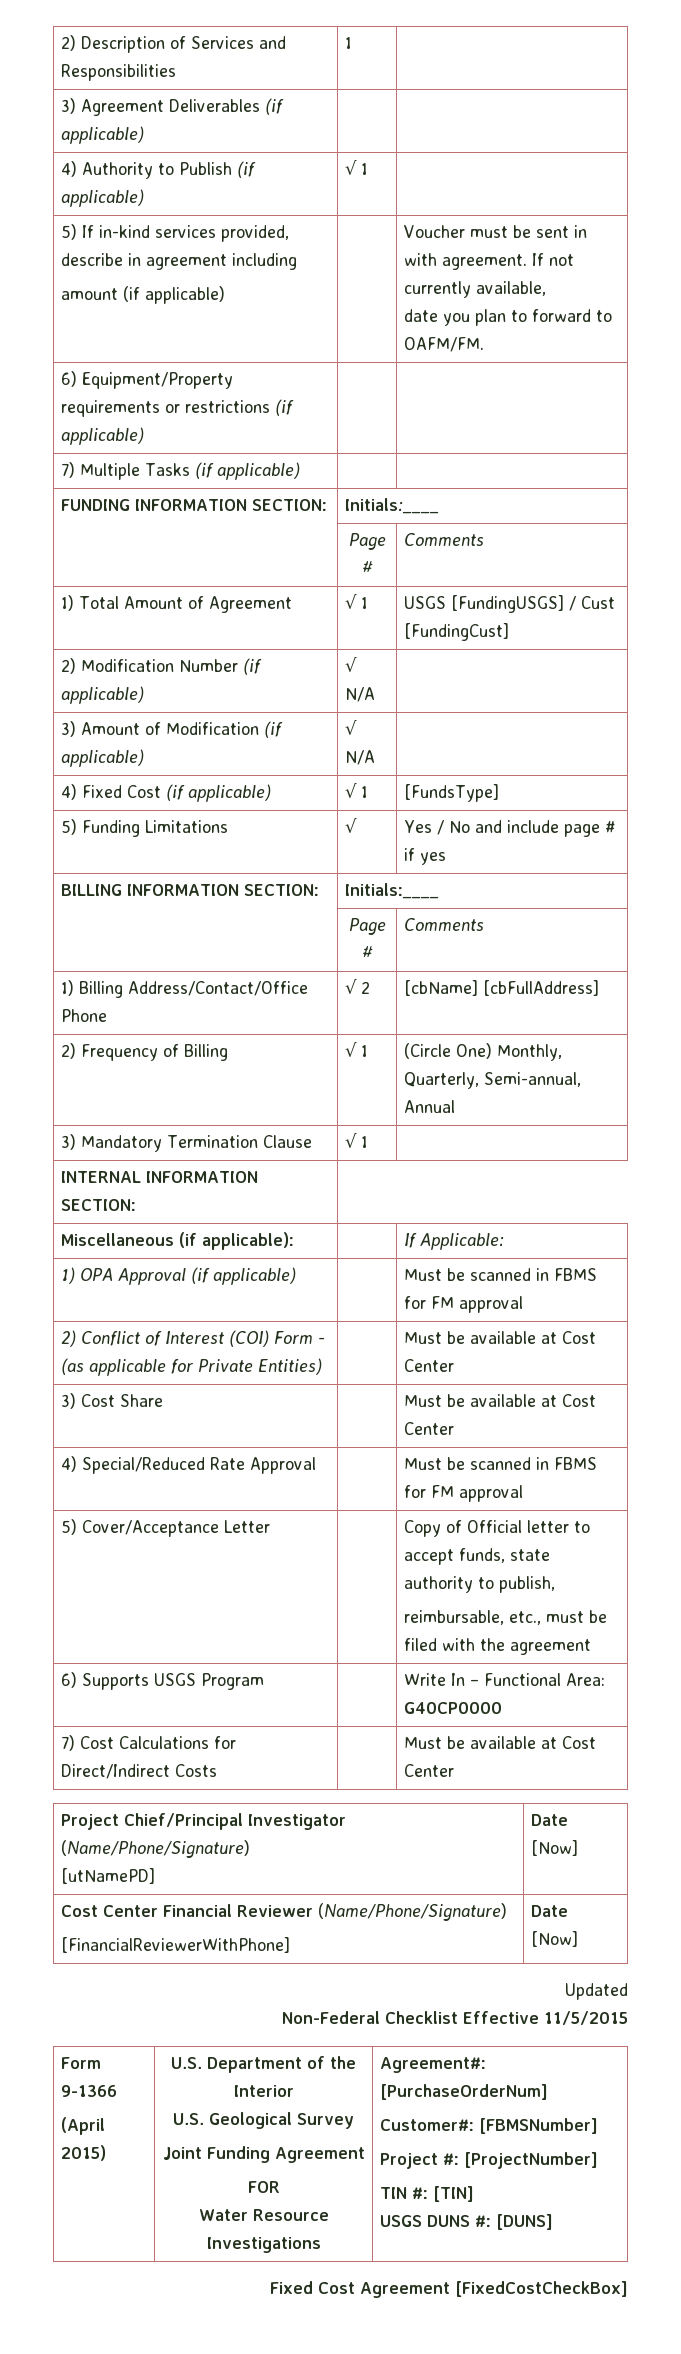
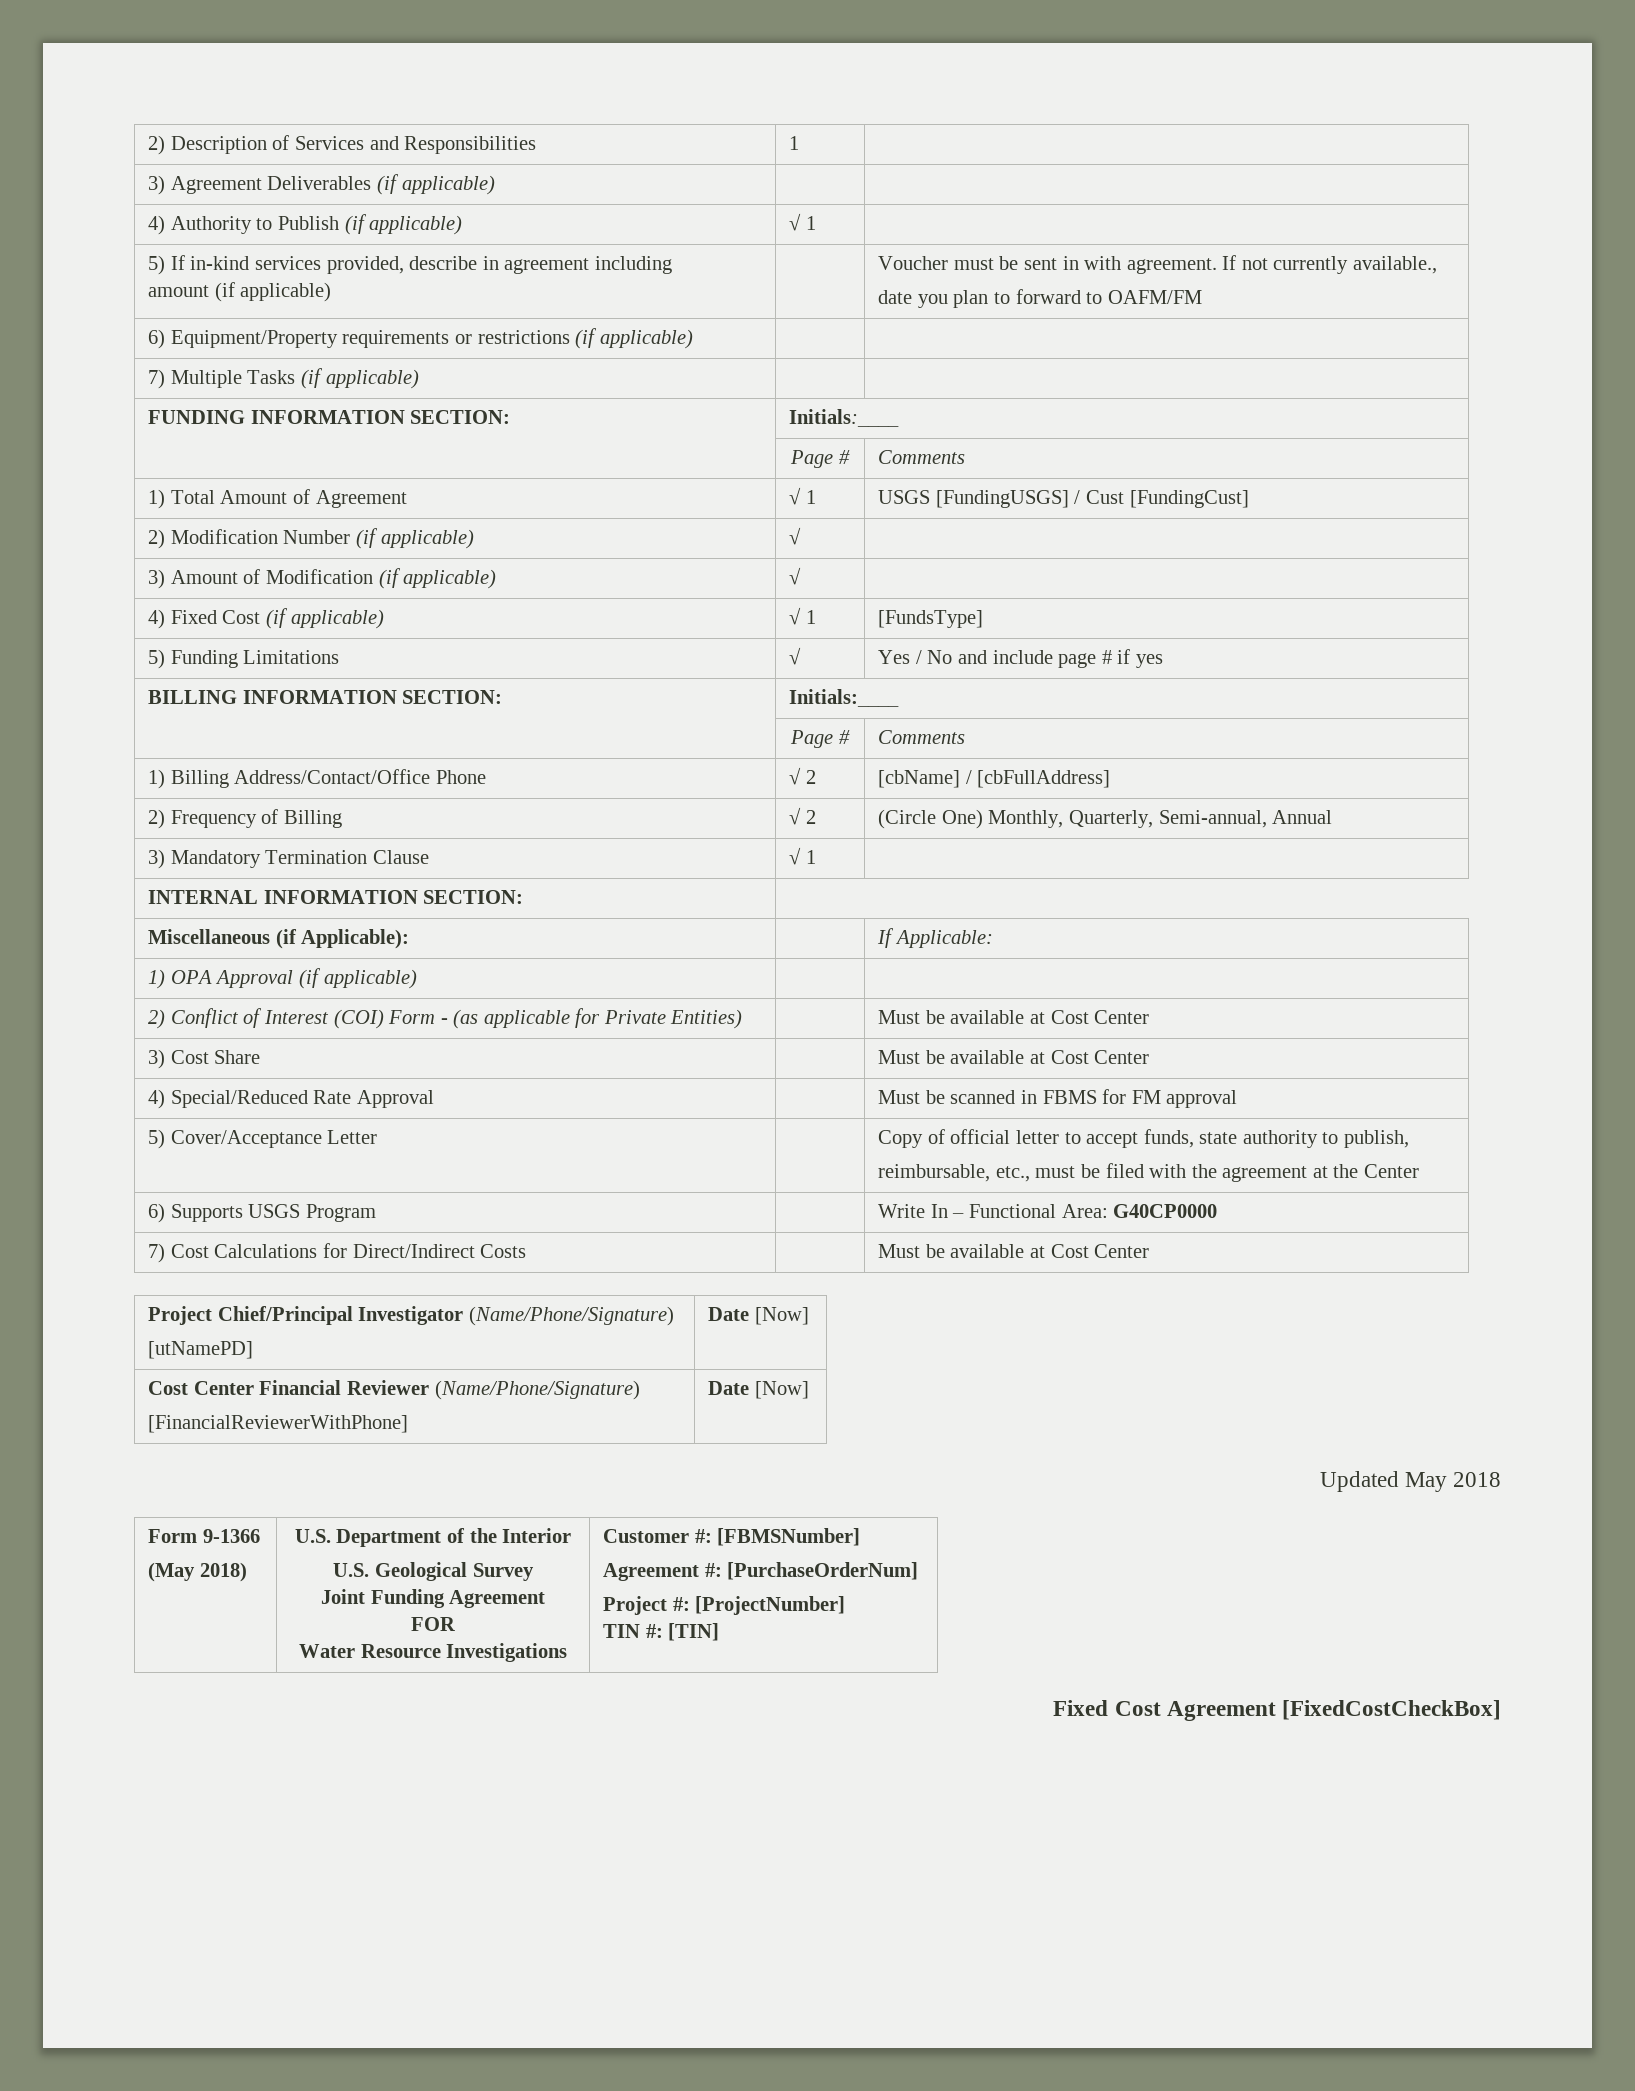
  5) If in-kind services provided, describe in agreement including
- amount (if applicable) | | Voucher must be sent in with agreement. If not currently available,
- date you plan to forward to OAFM/FM.
+ amount (if applicable) | | Voucher must be sent in with agreement. If not currently available.,
+ date you plan to forward to OAFM/FM
- 2) Modification Number (if applicable) | √ N/A |
+ 2) Modification Number (if applicable) | √ |
- 3) Amount of Modification (if applicable) | √ N/A |
+ 3) Amount of Modification (if applicable) | √ |
- 1) Billing Address/Contact/Office Phone | √ 2 | [cbName] [cbFullAddress]
+ 1) Billing Address/Contact/Office Phone | √ 2 | [cbName] / [cbFullAddress]
- 2) Frequency of Billing | √ 1 | (Circle One) Monthly, Quarterly, Semi-annual, Annual
+ 2) Frequency of Billing | √ 2 | (Circle One) Monthly, Quarterly, Semi-annual, Annual
- Miscellaneous (if applicable): | | If Applicable:
+ Miscellaneous (if Applicable): | | If Applicable:
- 1) OPA Approval (if applicable) | | Must be scanned in FBMS for FM approval
+ 1) OPA Approval (if applicable) | |
- 5) Cover/Acceptance Letter | | Copy of Official letter to accept funds, state authority to publish,
- reimbursable, etc., must be filed with the agreement
+ 5) Cover/Acceptance Letter | | Copy of official letter to accept funds, state authority to publish,
+ reimbursable, etc., must be filed with the agreement at the Center
- Updated
- Non-Federal Checklist Effective 11/5/2015
+ Updated May 2018
  Form 9-1366
- (April 2015) | U.S. Department of the Interior
+ (May 2018) | U.S. Department of the Interior
  U.S. Geological Survey
  Joint Funding Agreement
  FOR
- Water Resource Investigations | Agreement#: [PurchaseOrderNum]
- Customer#: [FBMSNumber]
+ Water Resource Investigations | Customer #: [FBMSNumber]
+ Agreement #: [PurchaseOrderNum]
  Project #: [ProjectNumber]
  TIN #: [TIN]
- USGS DUNS #: [DUNS]

